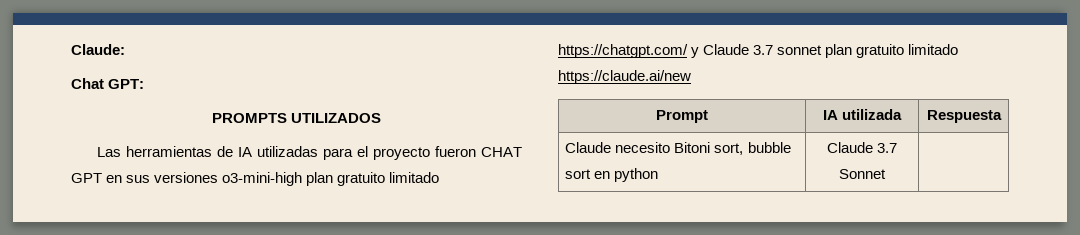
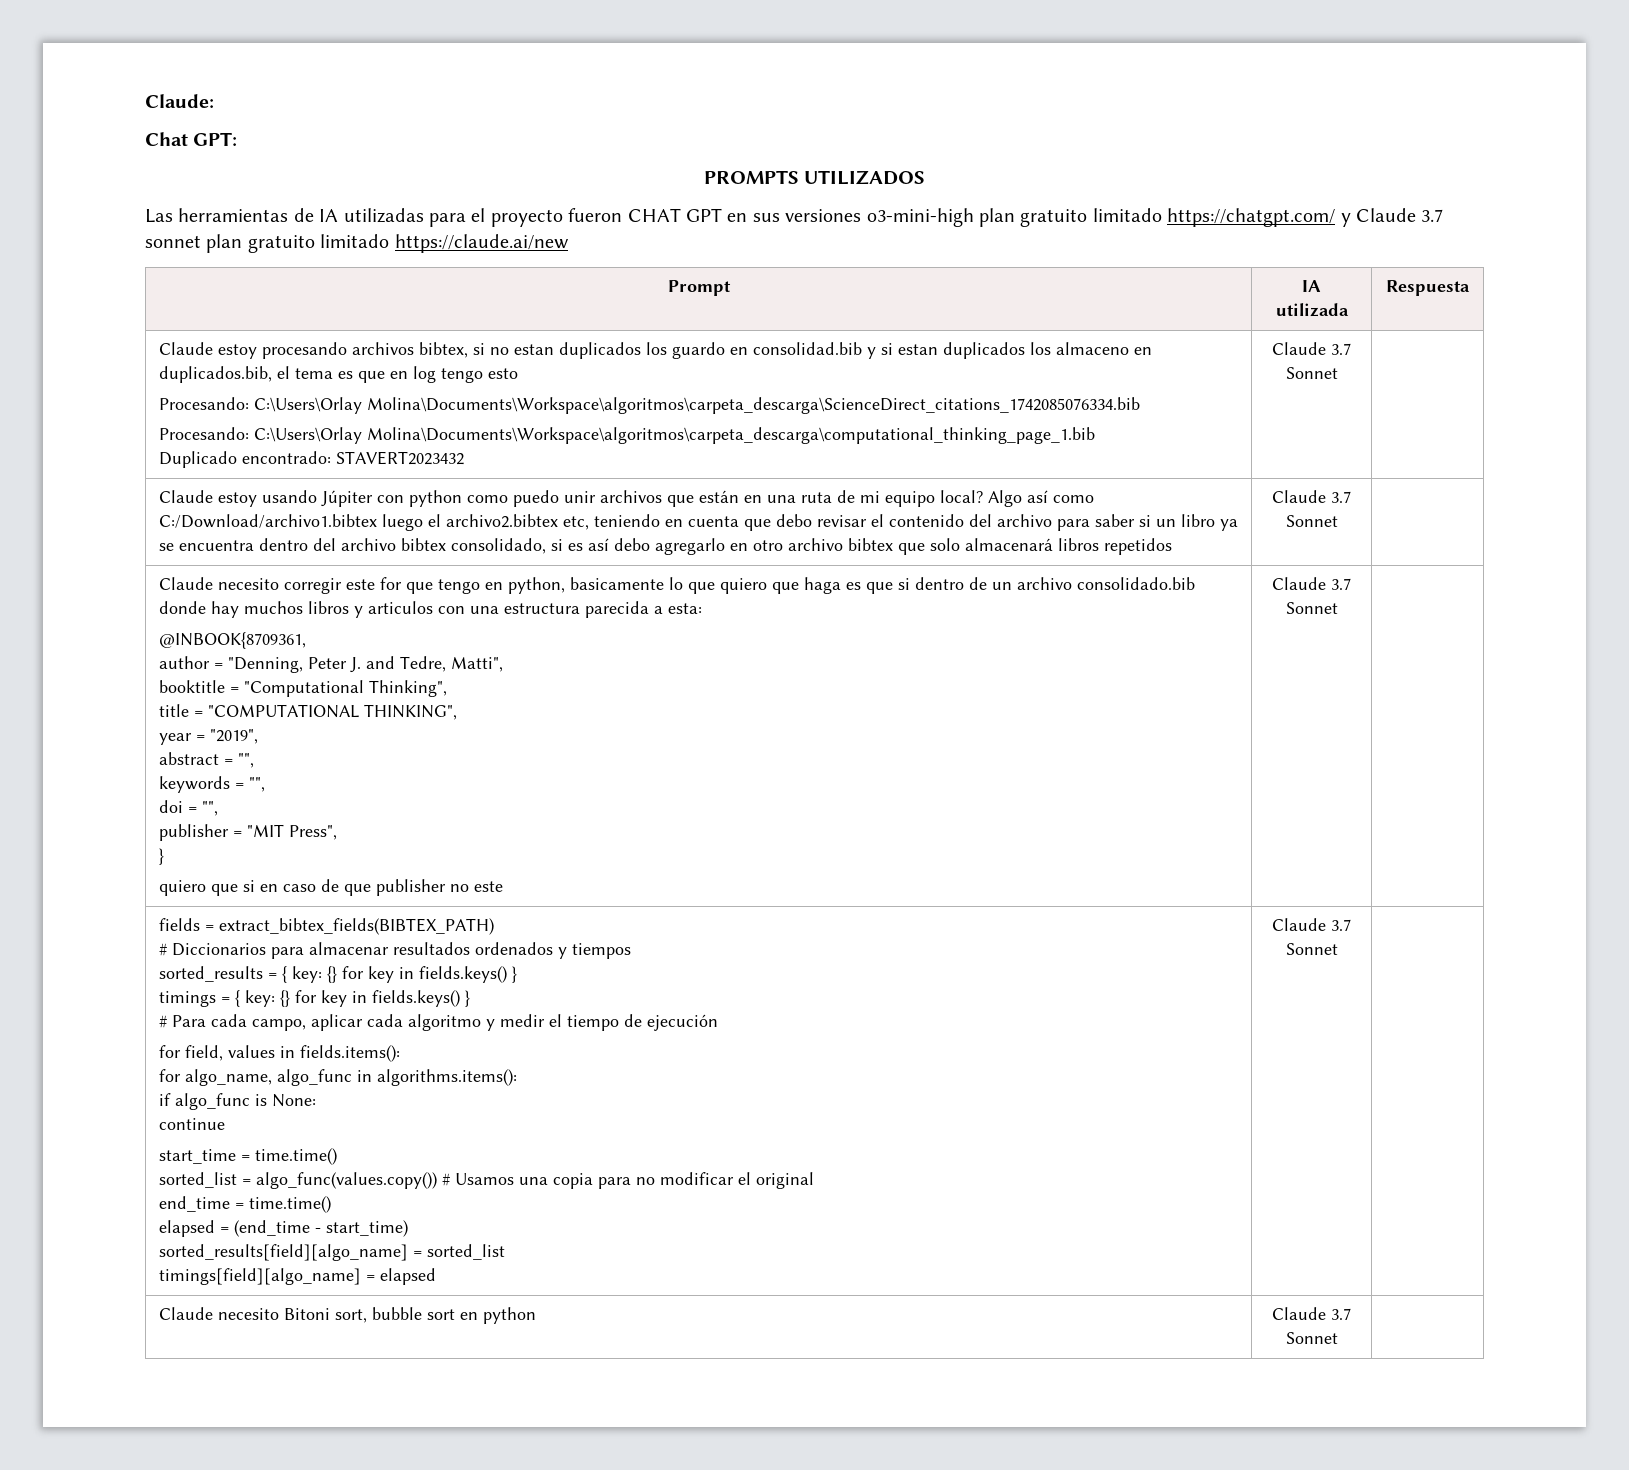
+ Claude estoy procesando archivos bibtex, si no estan duplicados los guardo en consolidad.bib y si estan duplicados los almaceno en duplicados.bib, el tema es que en log tengo esto
+ Procesando: C:\Users\Orlay Molina\Documents\Workspace\algoritmos\carpeta_descarga\ScienceDirect_citations_1742085076334.bib
+ Procesando: C:\Users\Orlay Molina\Documents\Workspace\algoritmos\carpeta_descarga\computational_thinking_page_1.bib
+ Duplicado encontrado: STAVERT2023432 | Claude 3.7 Sonnet |
+ Claude estoy usando Júpiter con python como puedo unir archivos que están en una ruta de mi equipo local? Algo así como C:/Download/archivo1.bibtex luego el archivo2.bibtex etc, teniendo en cuenta que debo revisar el contenido del archivo para saber si un libro ya se encuentra dentro del archivo bibtex consolidado, si es así debo agregarlo en otro archivo bibtex que solo almacenará libros repetidos | Claude 3.7 Sonnet |
+ Claude necesito corregir este for que tengo en python, basicamente lo que quiero que haga es que si dentro de un archivo consolidado.bib donde hay muchos libros y articulos con una estructura parecida a esta:
+ @INBOOK{8709361,
+ author = "Denning, Peter J. and Tedre, Matti",
+ booktitle = "Computational Thinking",
+ title = "COMPUTATIONAL THINKING",
+ year = "2019",
+ abstract = "",
+ keywords = "",
+ doi = "",
+ publisher = "MIT Press",
+ }
+ quiero que si en caso de que publisher no este | Claude 3.7 Sonnet |
+ fields = extract_bibtex_fields(BIBTEX_PATH)
+ # Diccionarios para almacenar resultados ordenados y tiempos
+ sorted_results = { key: {} for key in fields.keys() }
+ timings = { key: {} for key in fields.keys() }
+ # Para cada campo, aplicar cada algoritmo y medir el tiempo de ejecución
+ for field, values in fields.items():
+ for algo_name, algo_func in algorithms.items():
+ if algo_func is None:
+ continue
+ start_time = time.time()
+ sorted_list = algo_func(values.copy()) # Usamos una copia para no modificar el original
+ end_time = time.time()
+ elapsed = (end_time - start_time)
+ sorted_results[field][algo_name] = sorted_list
+ timings[field][algo_name] = elapsed | Claude 3.7 Sonnet

